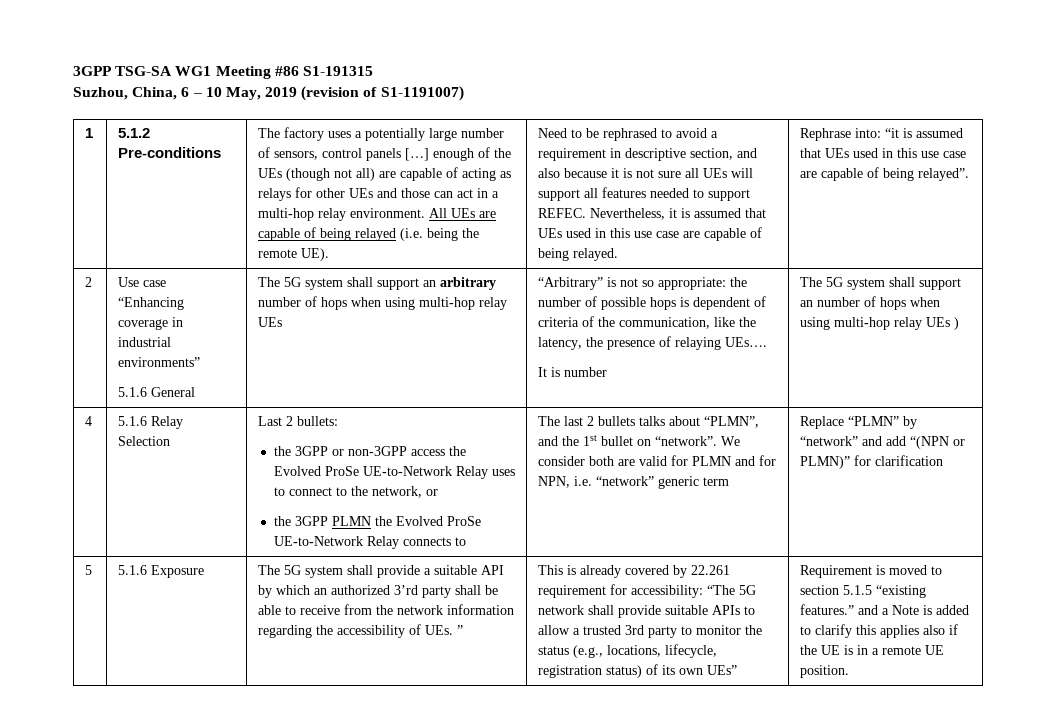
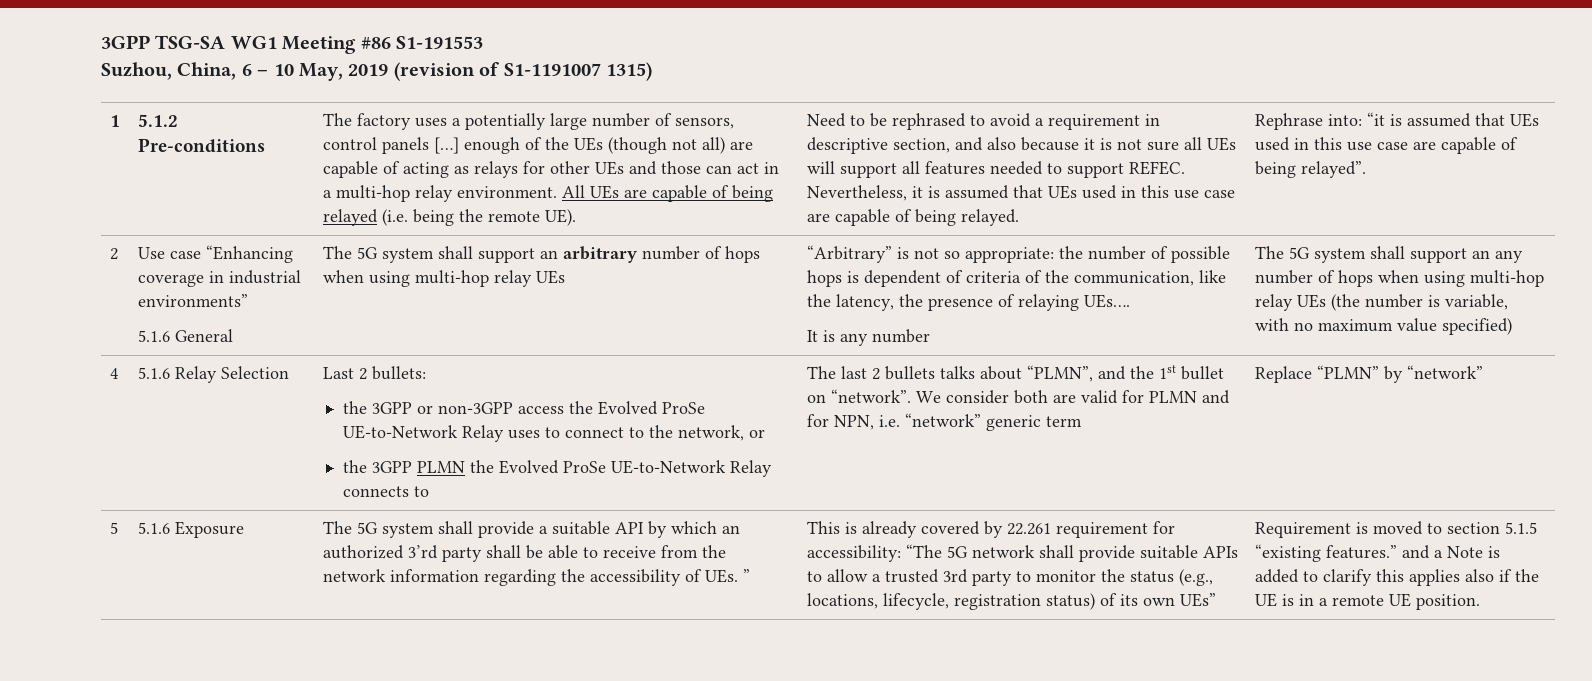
- 3GPP TSG-SA WG1 Meeting #86 S1-191315
+ 3GPP TSG-SA WG1 Meeting #86 S1-191553
- Suzhou, China, 6 – 10 May, 2019 (revision of S1-1191007)
+ Suzhou, China, 6 – 10 May, 2019 (revision of S1-1191007 1315)
- It is number
+ It is any number
- The 5G system shall support an number of hops when using multi-hop relay UEs )
+ The 5G system shall support an any number of hops when using multi-hop relay UEs (the number is variable, with no maximum value specified)
- Replace “PLMN” by “network” and add “(NPN or PLMN)” for clarification
+ Replace “PLMN” by “network”

